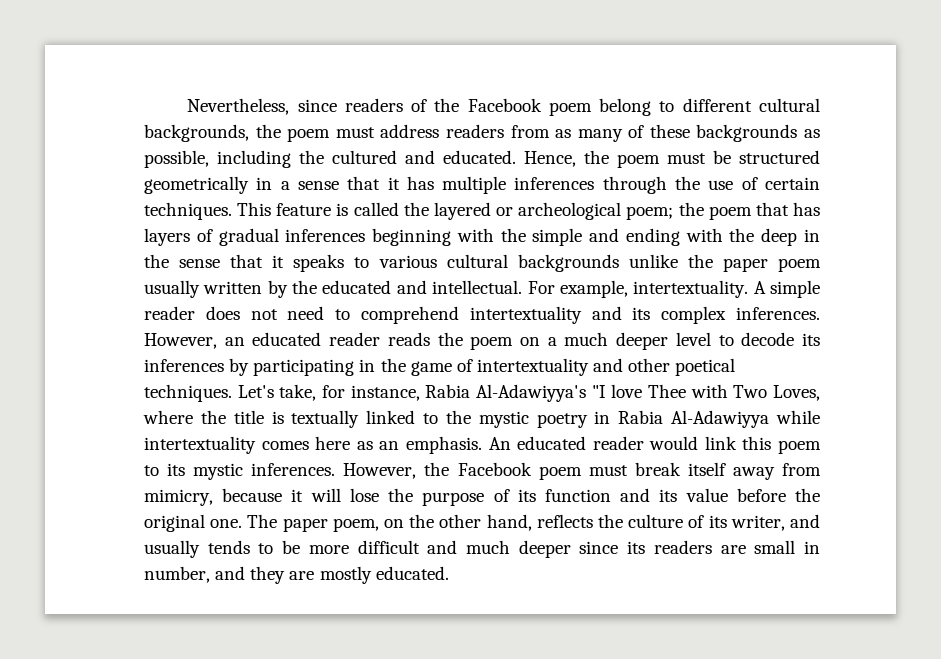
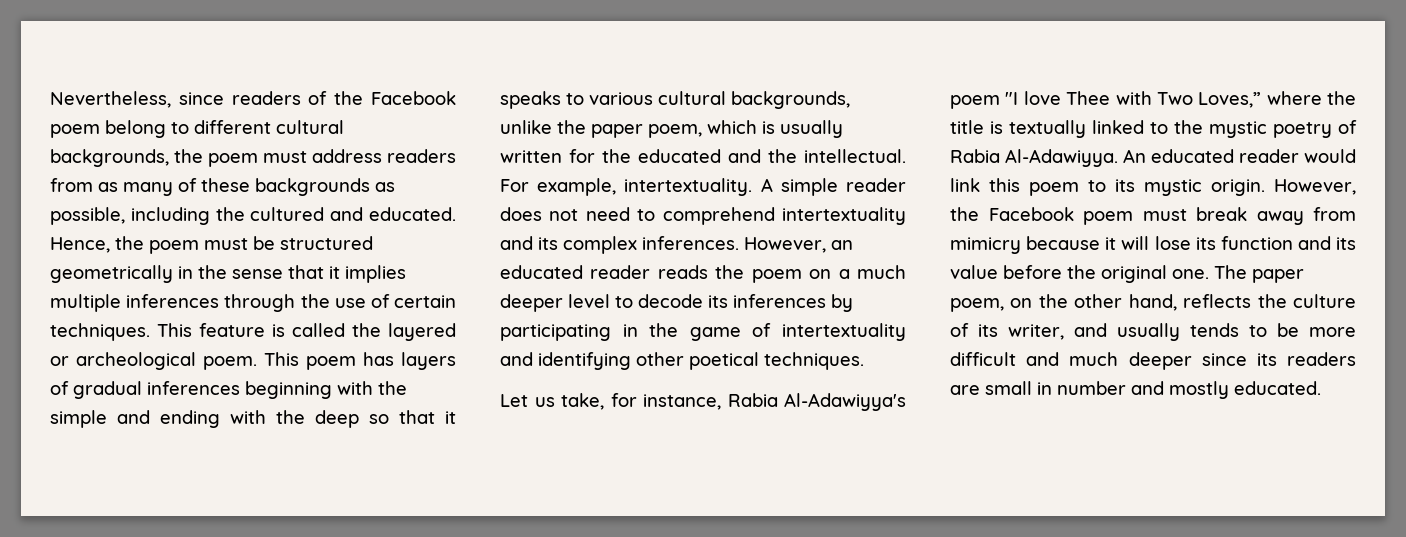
- Hence, the poem must be structured geometrically in a sense that it has multiple inferences through the use of certain techniques.
+ Hence, the poem must be structured geometrically in the sense that it implies multiple inferences through the use of certain techniques.
- This feature is called the layered or archeological poem; the poem that has layers of gradual inferences beginning with the simple and ending with the deep in the sense that it speaks to various cultural backgrounds unlike the paper poem usually written by the educated and intellectual.
+ This feature is called the layered or archeological poem. This poem has layers of gradual inferences beginning with the simple and ending with the deep so that it speaks to various cultural backgrounds, unlike the paper poem, which is usually written for the educated and the intellectual.
- However, an educated reader reads the poem on a much deeper level to decode its inferences by participating in the game of intertextuality and other poetical techniques. Let's take, for instance, Rabia Al-Adawiyya's "I love Thee with Two Loves, where the title is textually linked to the mystic poetry in Rabia Al-Adawiyya while intertextuality comes here as an emphasis.
+ However, an educated reader reads the poem on a much deeper level to decode its inferences by participating in the game of intertextuality and identifying other poetical techniques.
+ Let us take, for instance, Rabia Al-Adawiyya's poem "I love Thee with Two Loves,” where the title is textually linked to the mystic poetry of Rabia Al-Adawiyya.
- An educated reader would link this poem to its mystic inferences.
+ An educated reader would link this poem to its mystic origin.
- However, the Facebook poem must break itself away from mimicry, because it will lose the purpose of its function and its value before the original one.
+ However, the Facebook poem must break away from mimicry because it will lose its function and its value before the original one.
- The paper poem, on the other hand, reflects the culture of its writer, and usually tends to be more difficult and much deeper since its readers are small in number, and they are mostly educated.
+ The paper poem, on the other hand, reflects the culture of its writer, and usually tends to be more difficult and much deeper since its readers are small in number and mostly educated.

